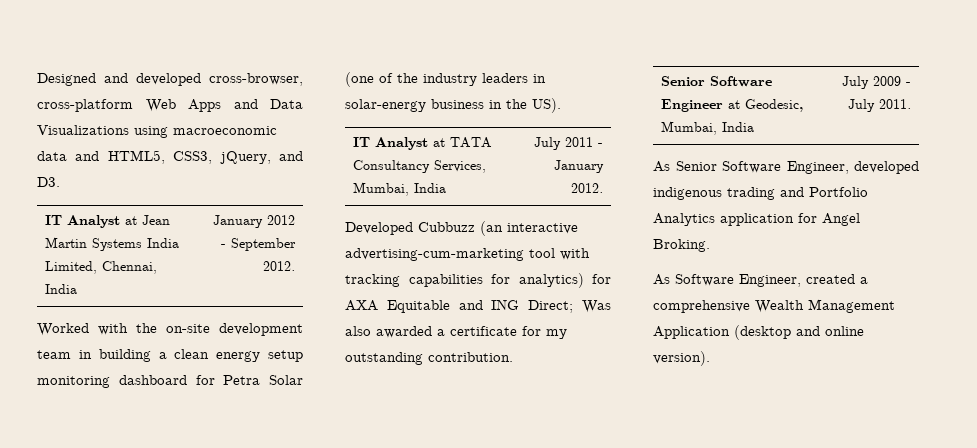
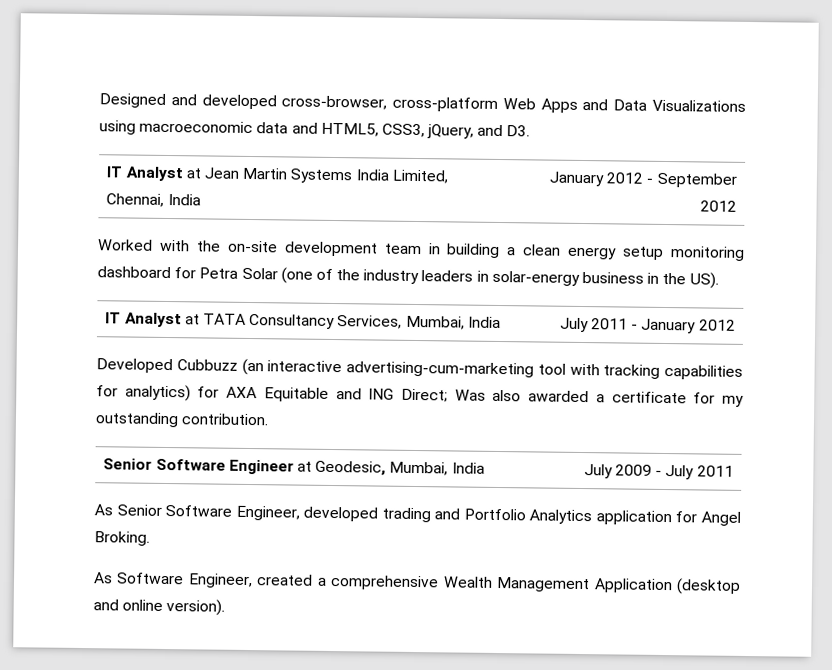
- IT Analyst at Jean Martin Systems India Limited, Chennai, India | January 2012 - September 2012.
+ IT Analyst at Jean Martin Systems India Limited, Chennai, India | January 2012 - September 2012
- IT Analyst at TATA Consultancy Services, Mumbai, India | July 2011 - January 2012.
+ IT Analyst at TATA Consultancy Services, Mumbai, India | July 2011 - January 2012
- Senior Software Engineer at Geodesic, Mumbai, India | July 2009 - July 2011.
+ Senior Software Engineer at Geodesic, Mumbai, India | July 2009 - July 2011
- As Senior Software Engineer, developed indigenous trading and Portfolio Analytics application for Angel Broking.
+ As Senior Software Engineer, developed trading and Portfolio Analytics application for Angel Broking.

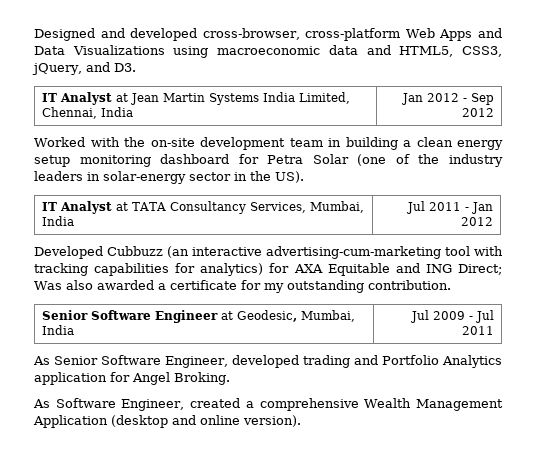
- IT Analyst at Jean Martin Systems India Limited, Chennai, India | January 2012 - September 2012
+ IT Analyst at Jean Martin Systems India Limited, Chennai, India | Jan 2012 - Sep 2012
- Worked with the on-site development team in building a clean energy setup monitoring dashboard for Petra Solar (one of the industry leaders in solar-energy business in the US).
+ Worked with the on-site development team in building a clean energy setup monitoring dashboard for Petra Solar (one of the industry leaders in solar-energy sector in the US).
- IT Analyst at TATA Consultancy Services, Mumbai, India | July 2011 - January 2012
+ IT Analyst at TATA Consultancy Services, Mumbai, India | Jul 2011 - Jan 2012
- Senior Software Engineer at Geodesic, Mumbai, India | July 2009 - July 2011
+ Senior Software Engineer at Geodesic, Mumbai, India | Jul 2009 - Jul 2011

